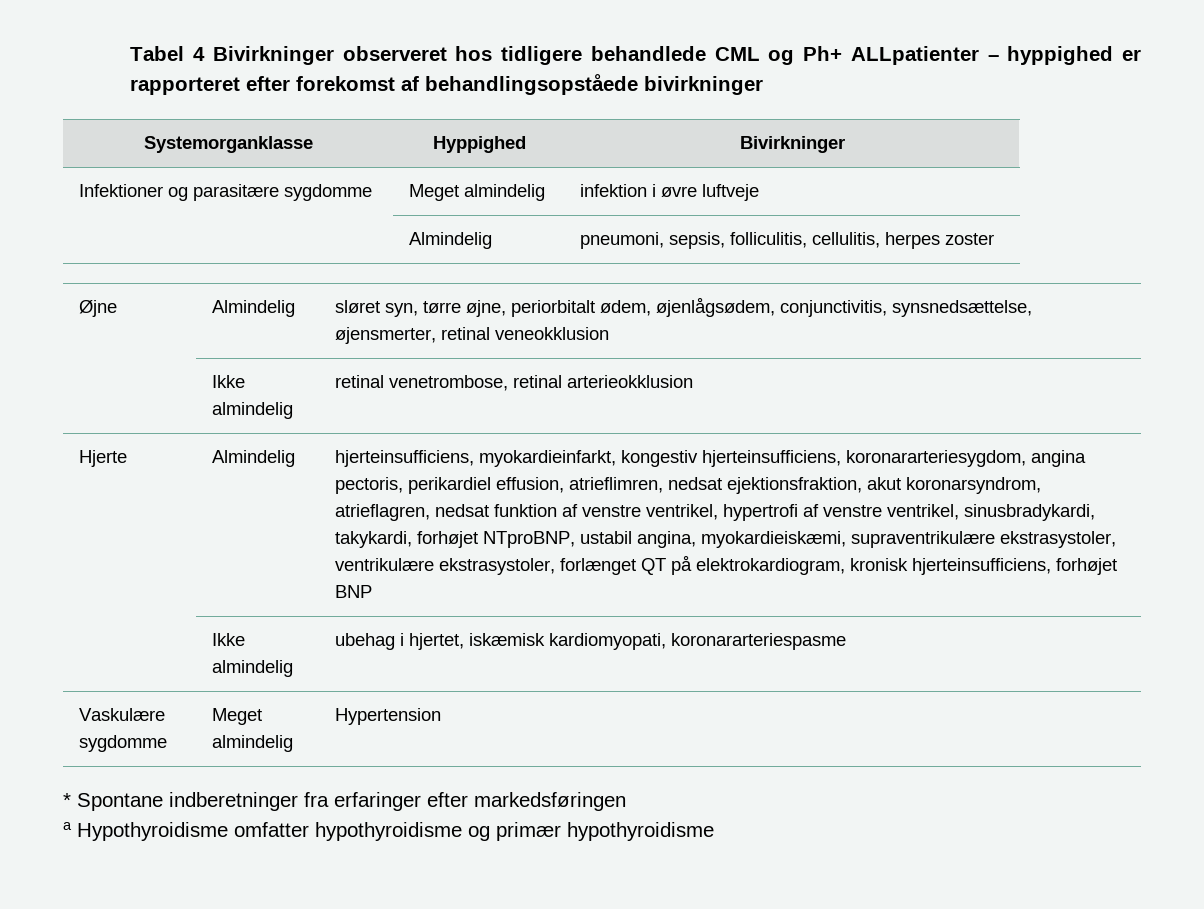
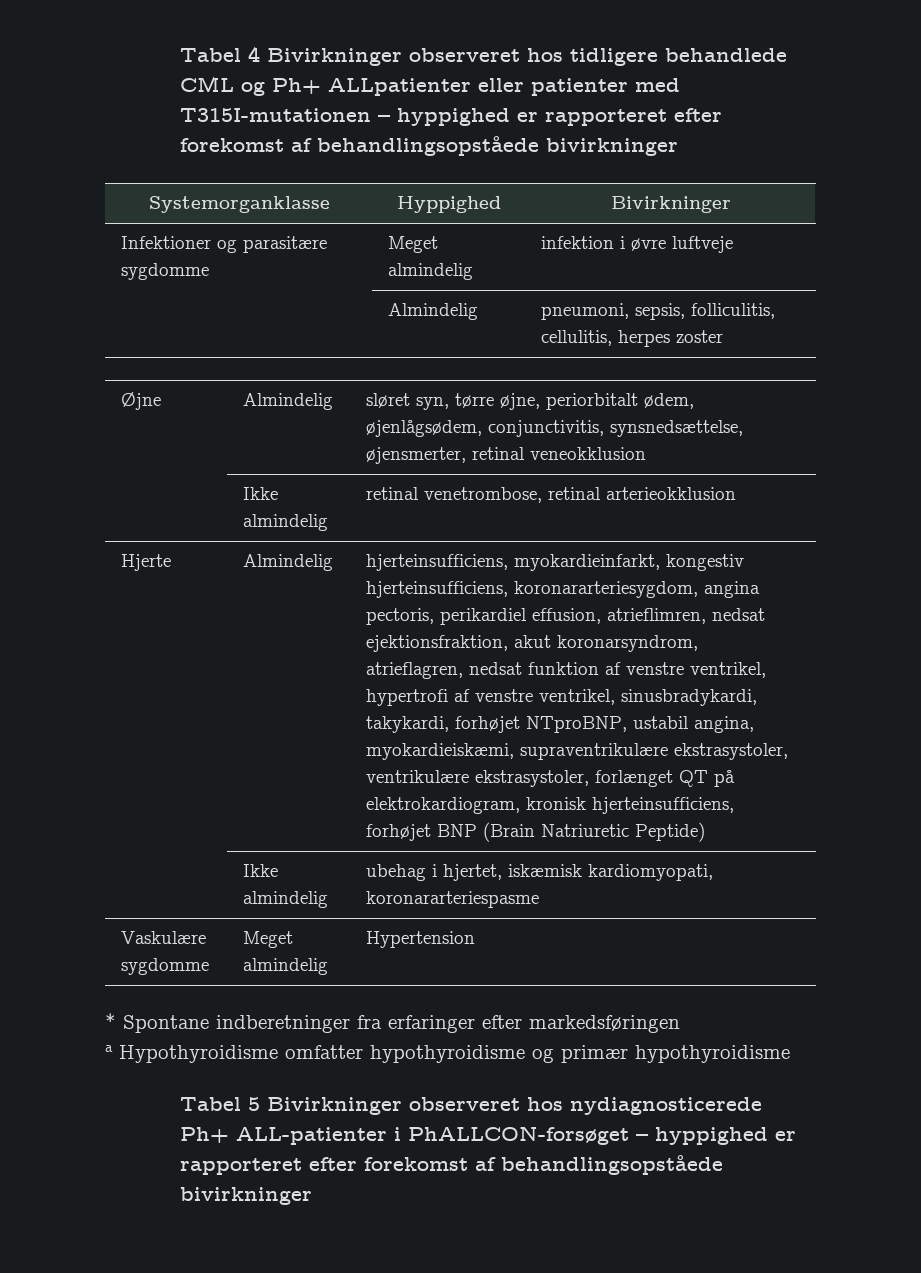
- Tabel 4 Bivirkninger observeret hos tidligere behandlede CML og Ph+ ALLpatienter – hyppighed er rapporteret efter forekomst af behandlingsopståede bivirkninger
+ Tabel 4 Bivirkninger observeret hos tidligere behandlede CML og Ph+ ALLpatienter eller patienter med T315I-mutationen – hyppighed er rapporteret efter forekomst af behandlingsopståede bivirkninger
- hjerteinsufficiens, myokardieinfarkt, kongestiv hjerteinsufficiens, koronararteriesygdom, angina pectoris, perikardiel effusion, atrieflimren, nedsat ejektionsfraktion, akut koronarsyndrom, atrieflagren, nedsat funktion af venstre ventrikel, hypertrofi af venstre ventrikel, sinusbradykardi, takykardi, forhøjet NTproBNP, ustabil angina, myokardieiskæmi, supraventrikulære ekstrasystoler, ventrikulære ekstrasystoler, forlænget QT på elektrokardiogram, kronisk hjerteinsufficiens, forhøjet BNP
+ hjerteinsufficiens, myokardieinfarkt, kongestiv hjerteinsufficiens, koronararteriesygdom, angina pectoris, perikardiel effusion, atrieflimren, nedsat ejektionsfraktion, akut koronarsyndrom, atrieflagren, nedsat funktion af venstre ventrikel, hypertrofi af venstre ventrikel, sinusbradykardi, takykardi, forhøjet NTproBNP, ustabil angina, myokardieiskæmi, supraventrikulære ekstrasystoler, ventrikulære ekstrasystoler, forlænget QT på elektrokardiogram, kronisk hjerteinsufficiens, forhøjet BNP (Brain Natriuretic Peptide)
+ Tabel 5 Bivirkninger observeret hos nydiagnosticerede Ph+ ALL-patienter i PhALLCON-forsøget – hyppighed er rapporteret efter forekomst af behandlingsopståede bivirkninger

